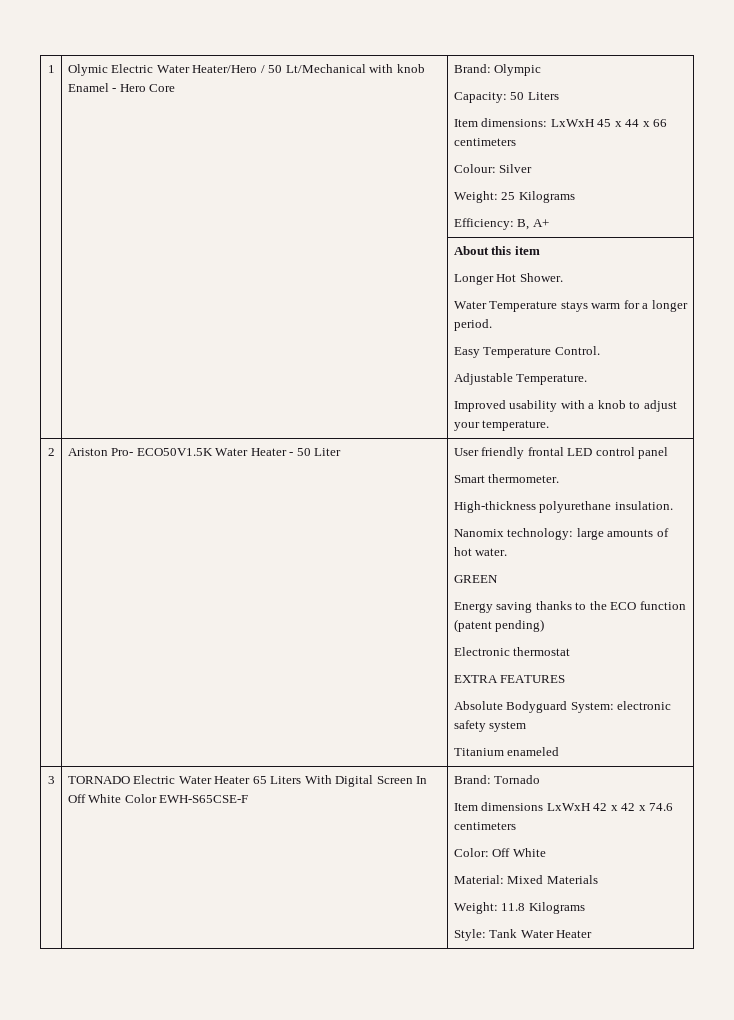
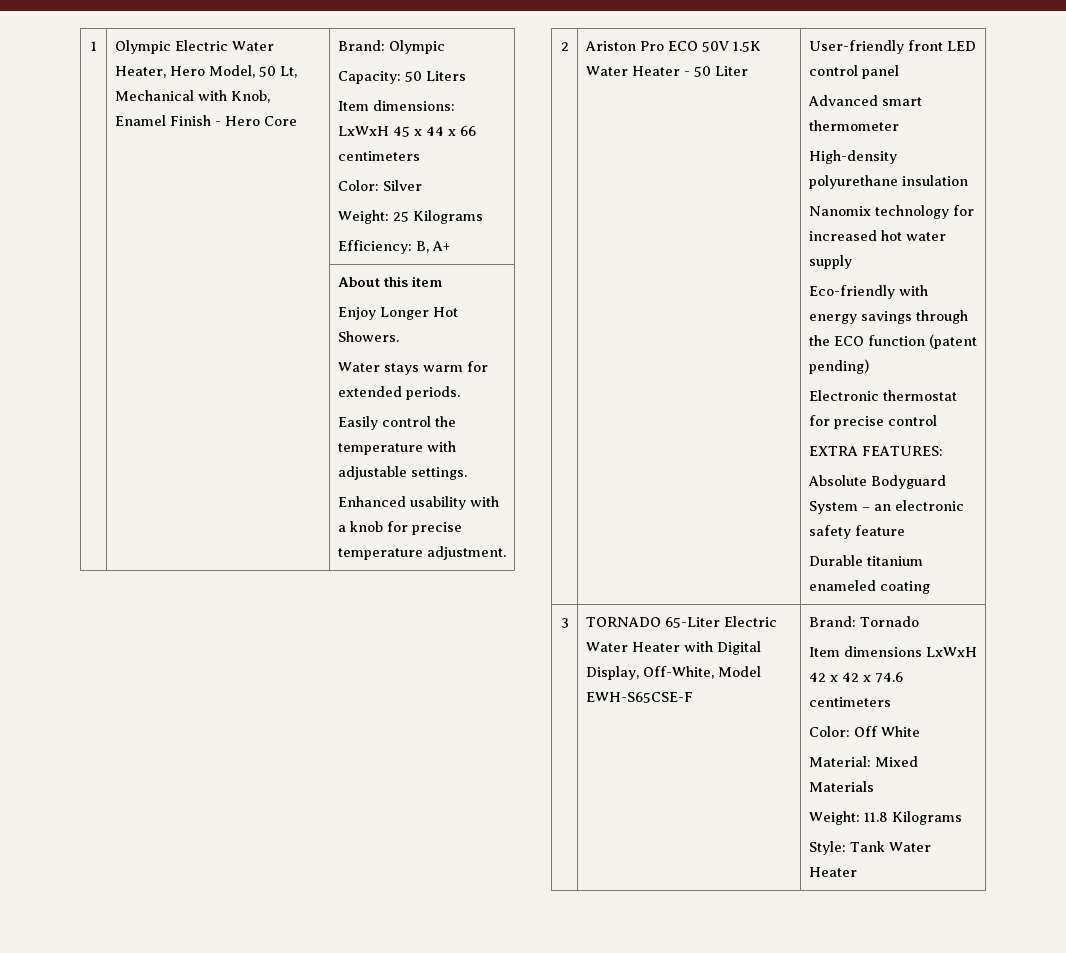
- 1 | Olymic Electric Water Heater/Hero / 50 Lt/Mechanical with knob Enamel - Hero Core | Brand: Olympic
+ 1 | Olympic Electric Water Heater, Hero Model, 50 Lt, Mechanical with Knob, Enamel Finish - Hero Core | Brand: Olympic
  Capacity: 50 Liters
  Item dimensions: LxWxH 45 x 44 x 66 centimeters
- Colour: Silver
+ Color: Silver
  | | About this item
- Longer Hot Shower.
- Water Temperature stays warm for a longer period.
- Easy Temperature Control.
- Adjustable Temperature.
- Improved usability with a knob to adjust your temperature.
- 2 | Ariston Pro- ECO50V1.5K Water Heater - 50 Liter
+ Enjoy Longer Hot Showers.
+ Water stays warm for extended periods.
+ Easily control the temperature with adjustable settings.
+ Enhanced usability with a knob for precise temperature adjustment.
+ 2 | Ariston Pro ECO 50V 1.5K Water Heater - 50 Liter
- User friendly frontal LED control panel
+ User-friendly front LED control panel
- Smart thermometer.
- High-thickness polyurethane insulation.
- Nanomix technology: large amounts of hot water.
- GREEN
- Energy saving thanks to the ECO function (patent pending)
+ Advanced smart thermometer
+ High-density polyurethane insulation
+ Nanomix technology for increased hot water supply
+ Eco-friendly with energy savings through the ECO function (patent pending)
- Electronic thermostat
+ Electronic thermostat for precise control
- EXTRA FEATURES
+ EXTRA FEATURES:
- Absolute Bodyguard System: electronic safety system
- Titanium enameled
+ Absolute Bodyguard System – an electronic safety feature
+ Durable titanium enameled coating
- 3 | TORNADO Electric Water Heater 65 Liters With Digital Screen In Off White Color EWH-S65CSE-F | Brand: Tornado
+ 3 | TORNADO 65-Liter Electric Water Heater with Digital Display, Off-White, Model EWH-S65CSE-F | Brand: Tornado

